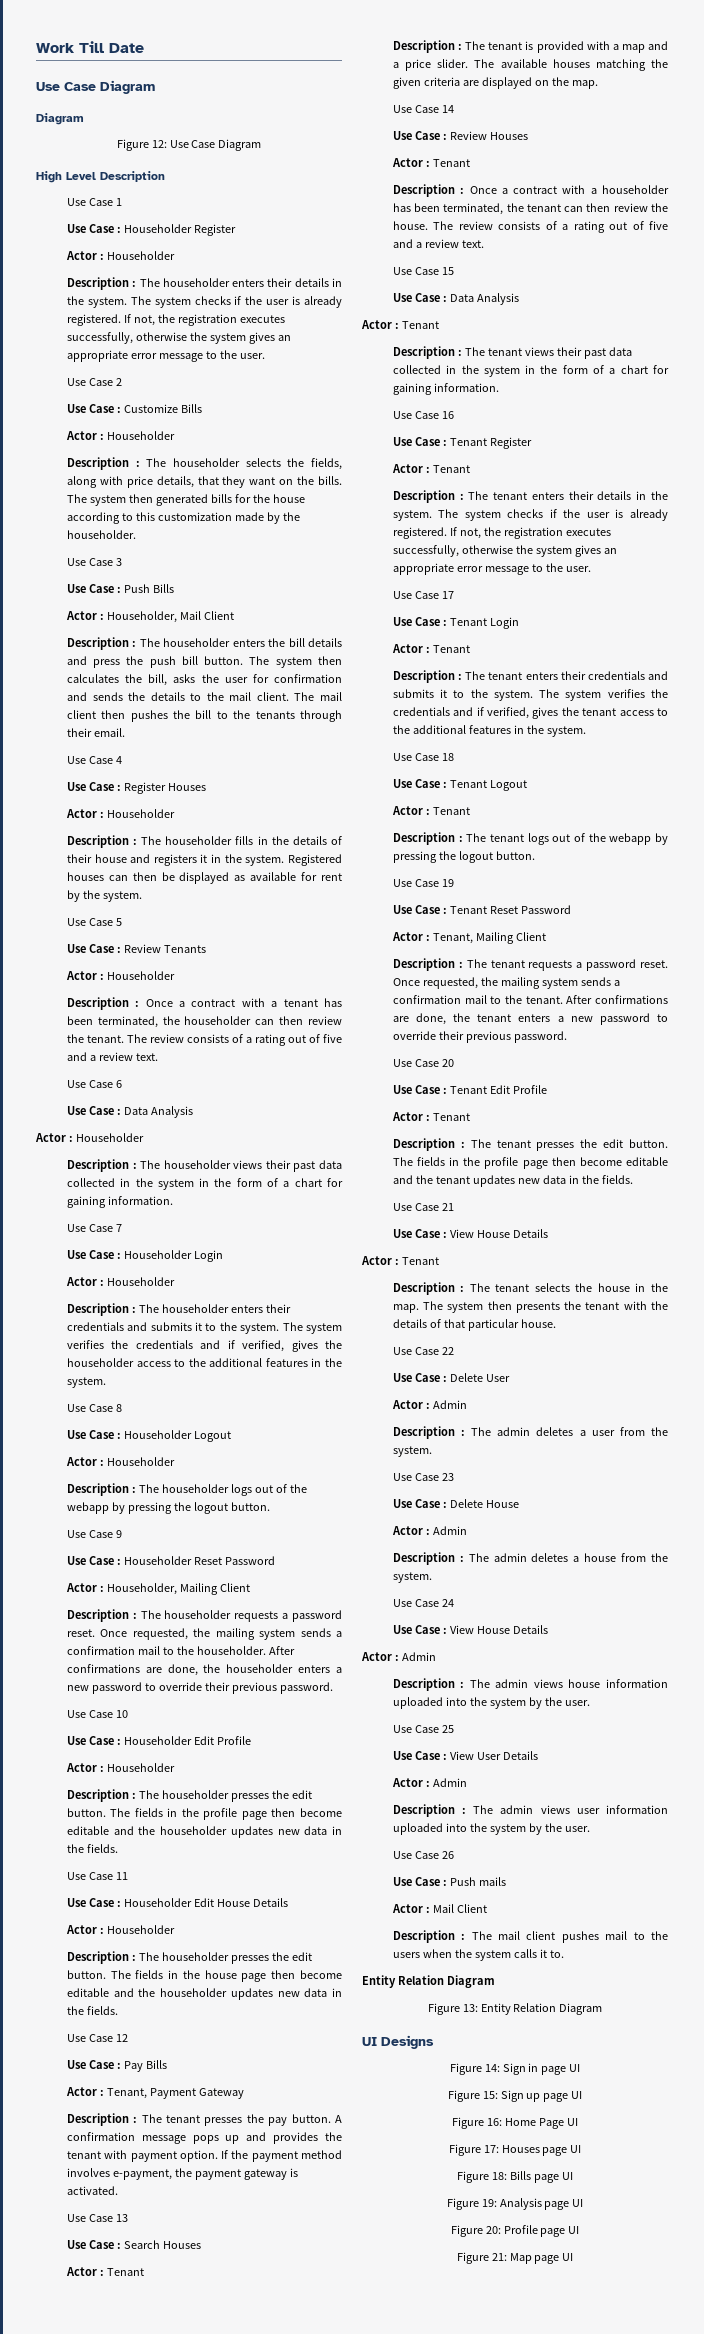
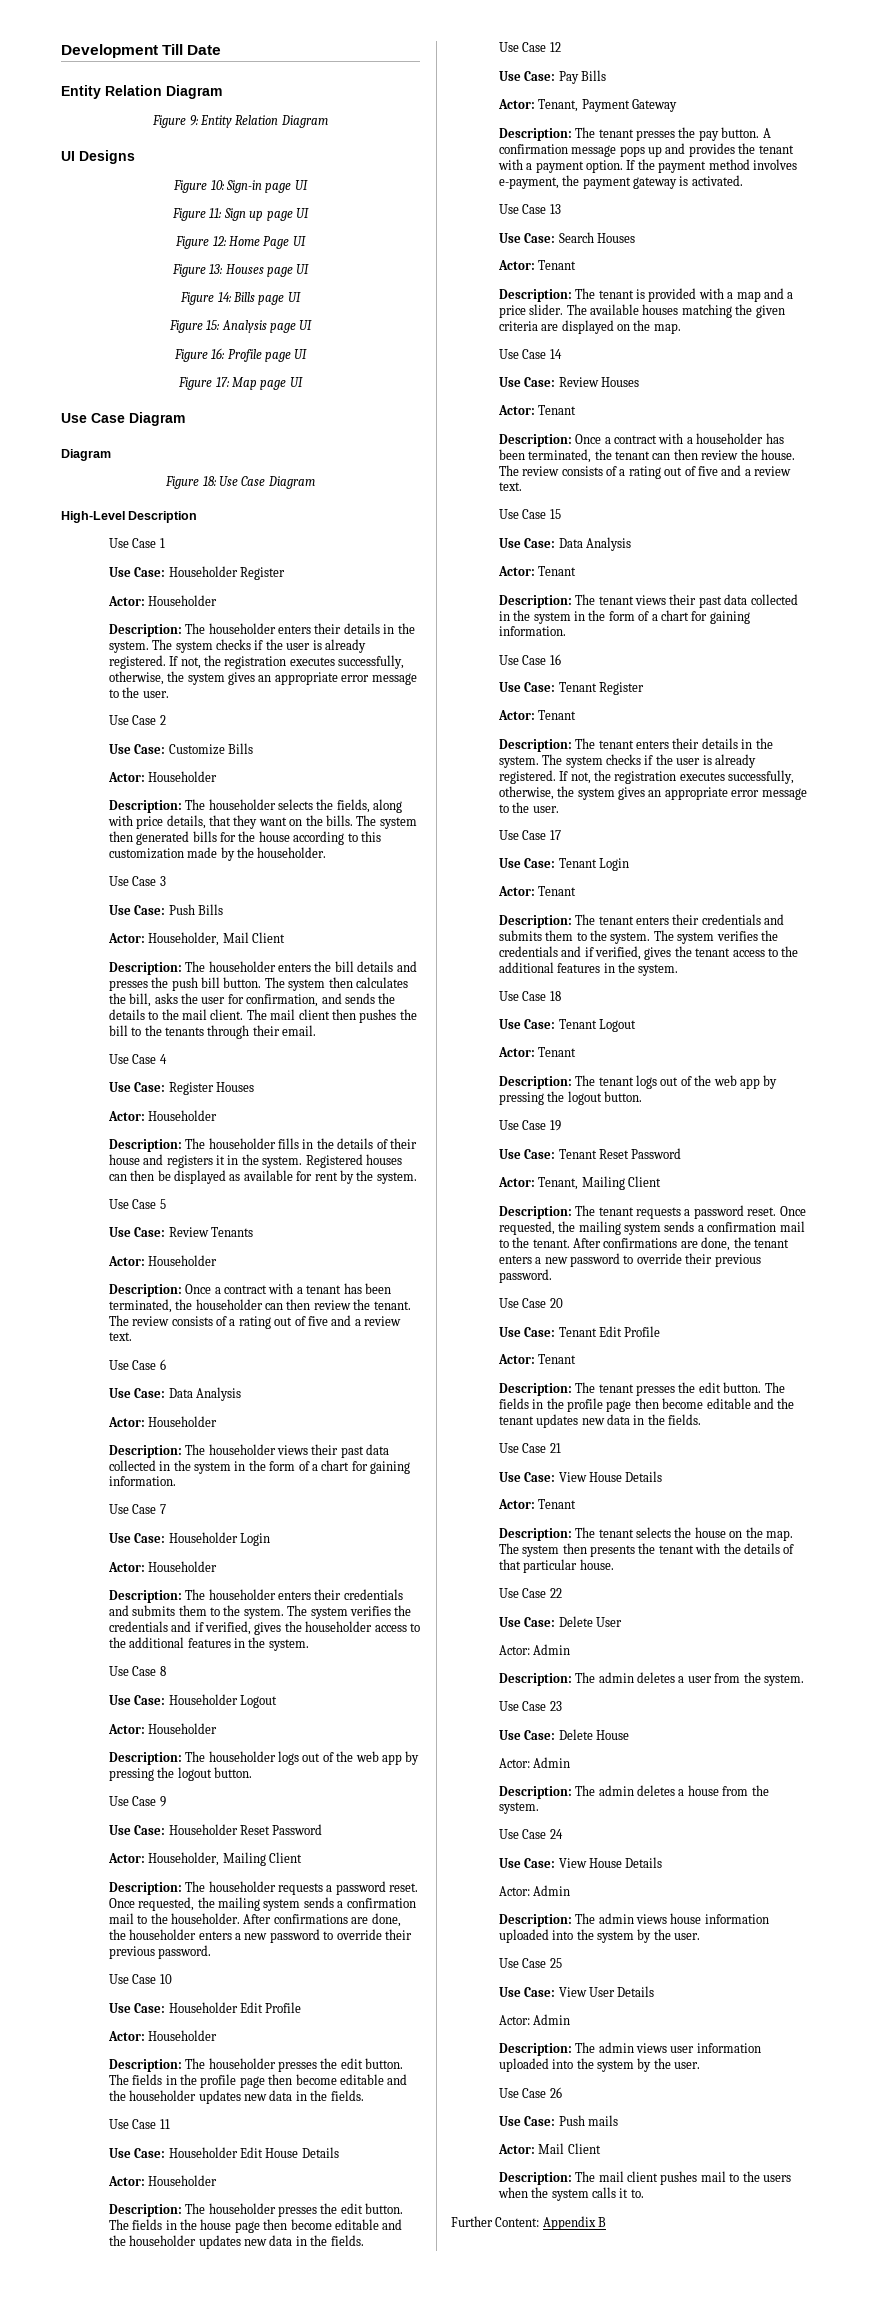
- Work Till Date
+ Development Till Date
+ Entity Relation Diagram
+ Figure 9: Entity Relation Diagram
+ UI Designs
+ Figure 10: Sign-in page UI
+ Figure 11: Sign up page UI
+ Figure 12: Home Page UI
+ Figure 13: Houses page UI
+ Figure 14: Bills page UI
+ Figure 15: Analysis page UI
+ Figure 16: Profile page UI
+ Figure 17: Map page UI
- Figure 12: Use Case Diagram
- High Level Description
+ Figure 18: Use Case Diagram
+ High-Level Description
- Use Case : Householder Register
- Actor : Householder
- Description : The householder enters their details in the system. The system checks if the user is already registered. If not, the registration executes successfully, otherwise the system gives an appropriate error message to the user.
+ Use Case: Householder Register
+ Actor: Householder
+ Description: The householder enters their details in the system. The system checks if the user is already registered. If not, the registration executes successfully, otherwise, the system gives an appropriate error message to the user.
- Use Case : Customize Bills
- Actor : Householder
- Description : The householder selects the fields, along with price details, that they want on the bills.
+ Use Case: Customize Bills
+ Actor: Householder
+ Description: The householder selects the fields, along with price details, that they want on the bills.
- Use Case : Push Bills
+ Use Case: Push Bills
- Actor : Householder, Mail Client
+ Actor: Householder, Mail Client
- Description : The householder enters the bill details and press the push bill button.
+ Description: The householder enters the bill details and presses the push bill button.
- The system then calculates the bill, asks the user for confirmation and sends the details to the mail client.
+ The system then calculates the bill, asks the user for confirmation, and sends the details to the mail client.
- Use Case : Register Houses
- Actor : Householder
- Description : The householder fills in the details of their house and registers it in the system.
+ Use Case: Register Houses
+ Actor: Householder
+ Description: The householder fills in the details of their house and registers it in the system.
- Use Case : Review Tenants
- Actor : Householder
- Description : Once a contract with a tenant has been terminated, the householder can then review the tenant.
+ Use Case: Review Tenants
+ Actor: Householder
+ Description: Once a contract with a tenant has been terminated, the householder can then review the tenant.
  Use Case 6
- Use Case : Data Analysis
- Actor : Householder
- Description : The householder views their past data collected in the system in the form of a chart for gaining information.
+ Use Case: Data Analysis
+ Actor: Householder
+ Description: The householder views their past data collected in the system in the form of a chart for gaining information.
- Use Case : Householder Login
- Actor : Householder
- Description : The householder enters their credentials and submits it to the system.
+ Use Case: Householder Login
+ Actor: Householder
+ Description: The householder enters their credentials and submits them to the system.
- Use Case : Householder Logout
- Actor : Householder
- Description : The householder logs out of the webapp by pressing the logout button.
+ Use Case: Householder Logout
+ Actor: Householder
+ Description: The householder logs out of the web app by pressing the logout button.
- Use Case : Householder Reset Password
+ Use Case: Householder Reset Password
- Actor : Householder, Mailing Client
+ Actor: Householder, Mailing Client
- Description : The householder requests a password reset.
+ Description: The householder requests a password reset.
- Use Case : Householder Edit Profile
- Actor : Householder
- Description : The householder presses the edit button.
+ Use Case: Householder Edit Profile
+ Actor: Householder
+ Description: The householder presses the edit button.
- Use Case : Householder Edit House Details
- Actor : Householder
- Description : The householder presses the edit button.
+ Use Case: Householder Edit House Details
+ Actor: Householder
+ Description: The householder presses the edit button.
- Use Case : Pay Bills
+ Use Case: Pay Bills
- Actor : Tenant, Payment Gateway
+ Actor: Tenant, Payment Gateway
- Description : The tenant presses the pay button.
+ Description: The tenant presses the pay button.
- A confirmation message pops up and provides the tenant with payment option.
+ A confirmation message pops up and provides the tenant with a payment option.
- Use Case : Search Houses
- Actor : Tenant
- Description : The tenant is provided with a map and a price slider.
+ Use Case: Search Houses
+ Actor: Tenant
+ Description: The tenant is provided with a map and a price slider.
- Use Case : Review Houses
- Actor : Tenant
- Description : Once a contract with a householder has been terminated, the tenant can then review the house.
+ Use Case: Review Houses
+ Actor: Tenant
+ Description: Once a contract with a householder has been terminated, the tenant can then review the house.
  Use Case 15
- Use Case : Data Analysis
- Actor : Tenant
- Description : The tenant views their past data collected in the system in the form of a chart for gaining information.
+ Use Case: Data Analysis
+ Actor: Tenant
+ Description: The tenant views their past data collected in the system in the form of a chart for gaining information.
- Use Case : Tenant Register
- Actor : Tenant
- Description : The tenant enters their details in the system. The system checks if the user is already registered. If not, the registration executes successfully, otherwise the system gives an appropriate error message to the user.
+ Use Case: Tenant Register
+ Actor: Tenant
+ Description: The tenant enters their details in the system. The system checks if the user is already registered. If not, the registration executes successfully, otherwise, the system gives an appropriate error message to the user.
- Use Case : Tenant Login
- Actor : Tenant
- Description : The tenant enters their credentials and submits it to the system.
+ Use Case: Tenant Login
+ Actor: Tenant
+ Description: The tenant enters their credentials and submits them to the system.
- Use Case : Tenant Logout
- Actor : Tenant
- Description : The tenant logs out of the webapp by pressing the logout button.
+ Use Case: Tenant Logout
+ Actor: Tenant
+ Description: The tenant logs out of the web app by pressing the logout button.
- Use Case : Tenant Reset Password
+ Use Case: Tenant Reset Password
- Actor : Tenant, Mailing Client
+ Actor: Tenant, Mailing Client
- Description : The tenant requests a password reset.
+ Description: The tenant requests a password reset.
- Use Case : Tenant Edit Profile
- Actor : Tenant
- Description : The tenant presses the edit button.
+ Use Case: Tenant Edit Profile
+ Actor: Tenant
+ Description: The tenant presses the edit button.
  Use Case 21
- Use Case : View House Details
- Actor : Tenant
- Description : The tenant selects the house in the map.
+ Use Case: View House Details
+ Actor: Tenant
+ Description: The tenant selects the house on the map.
- Use Case : Delete User
- Actor : Admin
- Description : The admin deletes a user from the system.
+ Use Case: Delete User
+ Actor: Admin
+ Description: The admin deletes a user from the system.
- Use Case : Delete House
- Actor : Admin
- Description : The admin deletes a house from the system.
+ Use Case: Delete House
+ Actor: Admin
+ Description: The admin deletes a house from the system.
  Use Case 24
- Use Case : View House Details
- Actor : Admin
- Description : The admin views house information uploaded into the system by the user.
+ Use Case: View House Details
+ Actor: Admin
+ Description: The admin views house information uploaded into the system by the user.
- Use Case : View User Details
- Actor : Admin
- Description : The admin views user information uploaded into the system by the user.
+ Use Case: View User Details
+ Actor: Admin
+ Description: The admin views user information uploaded into the system by the user.
- Use Case : Push mails
+ Use Case: Push mails
- Actor : Mail Client
- Description : The mail client pushes mail to the users when the system calls it to.
- Entity Relation Diagram
- Figure 13: Entity Relation Diagram
- UI Designs
- Figure 14: Sign in page UI
- Figure 15: Sign up page UI
- Figure 16: Home Page UI
- Figure 17: Houses page UI
- Figure 18: Bills page UI
- Figure 19: Analysis page UI
- Figure 20: Profile page UI
- Figure 21: Map page UI
+ Actor: Mail Client
+ Description: The mail client pushes mail to the users when the system calls it to.
+ Further Content: Appendix B

